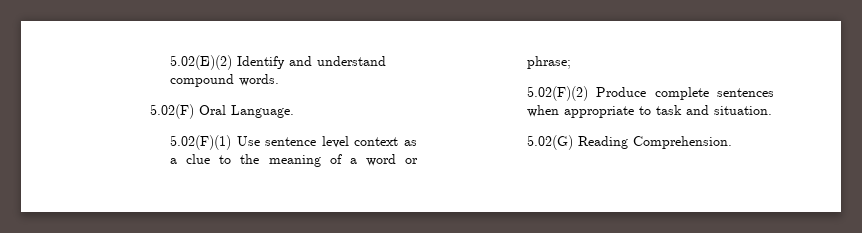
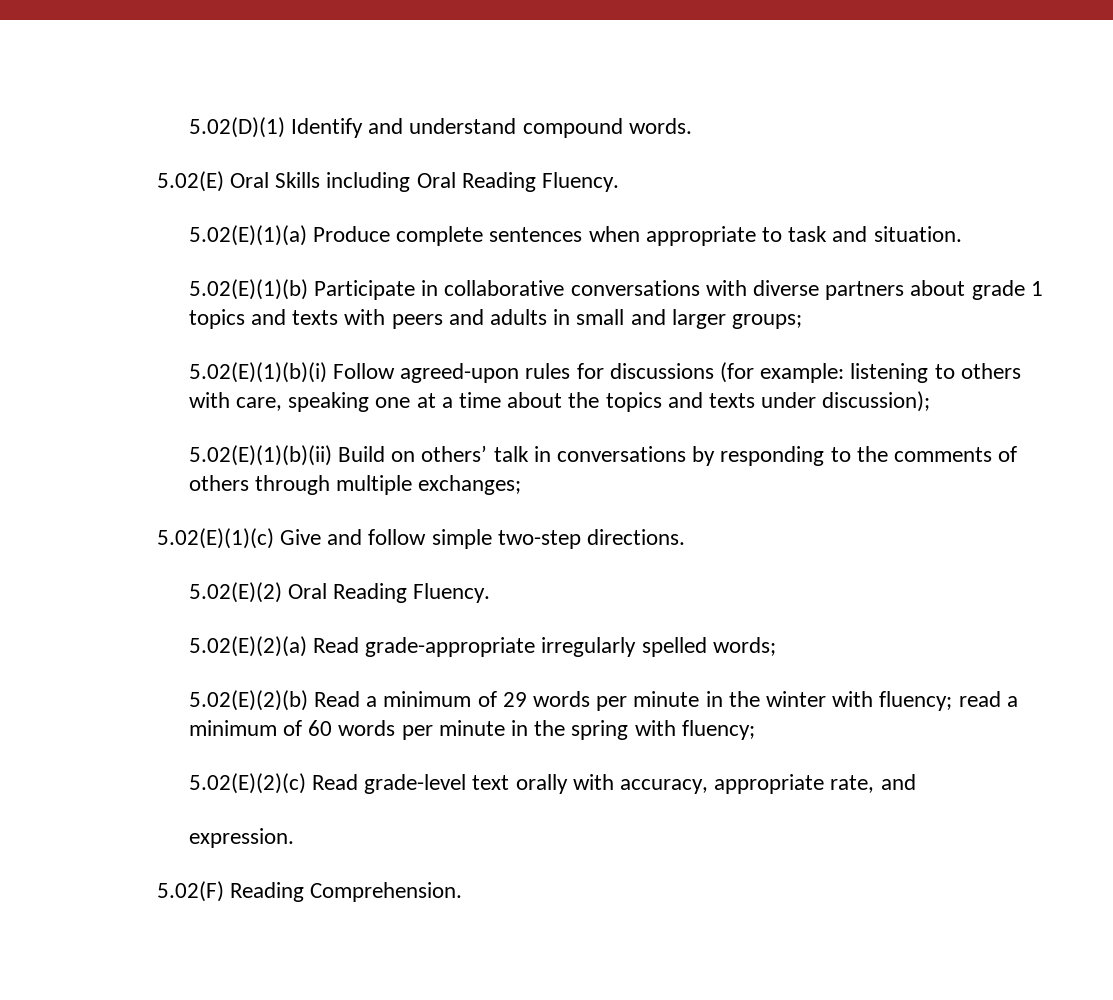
- 5.02(E)(2) Identify and understand compound words.
+ 5.02(D)(1) Identify and understand compound words.
- 5.02(F) Oral Language.
- 5.02(F)(1) Use sentence level context as a clue to the meaning of a word or phrase;
- 5.02(F)(2) Produce complete sentences when appropriate to task and situation.
+ 5.02(E) Oral Skills including Oral Reading Fluency.
+ 5.02(E)(1)(a) Produce complete sentences when appropriate to task and situation.
- 5.02(G) Reading Comprehension.
+ 5.02(E)(1)(b) Participate in collaborative conversations with diverse partners about grade 1 topics and texts with peers and adults in small and larger groups;
+ 5.02(E)(1)(b)(i) Follow agreed-upon rules for discussions (for example: listening to others with care, speaking one at a time about the topics and texts under discussion);
+ 5.02(E)(1)(b)(ii) Build on others’ talk in conversations by responding to the comments of others through multiple exchanges;
+ 5.02(E)(1)(c) Give and follow simple two-step directions.
+ 5.02(E)(2) Oral Reading Fluency.
+ 5.02(E)(2)(a) Read grade-appropriate irregularly spelled words;
+ 5.02(E)(2)(b) Read a minimum of 29 words per minute in the winter with fluency; read a minimum of 60 words per minute in the spring with fluency;
+ 5.02(E)(2)(c) Read grade-level text orally with accuracy, appropriate rate, and
+ expression.
+ 5.02(F) Reading Comprehension.

